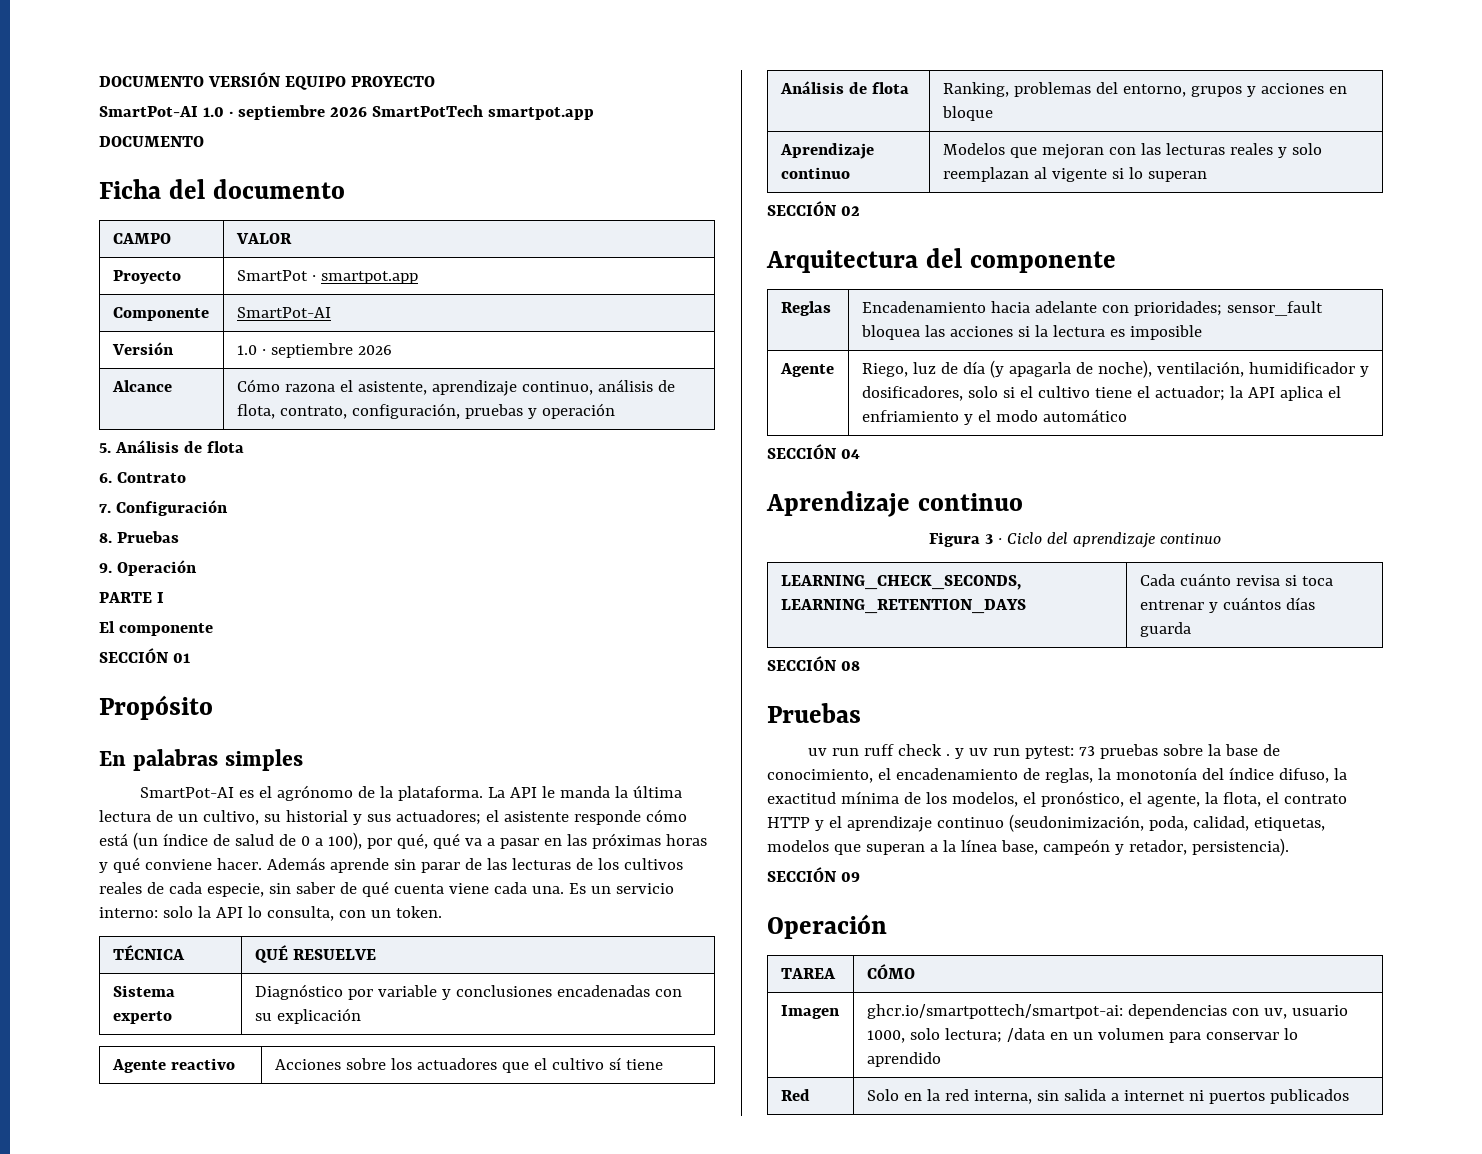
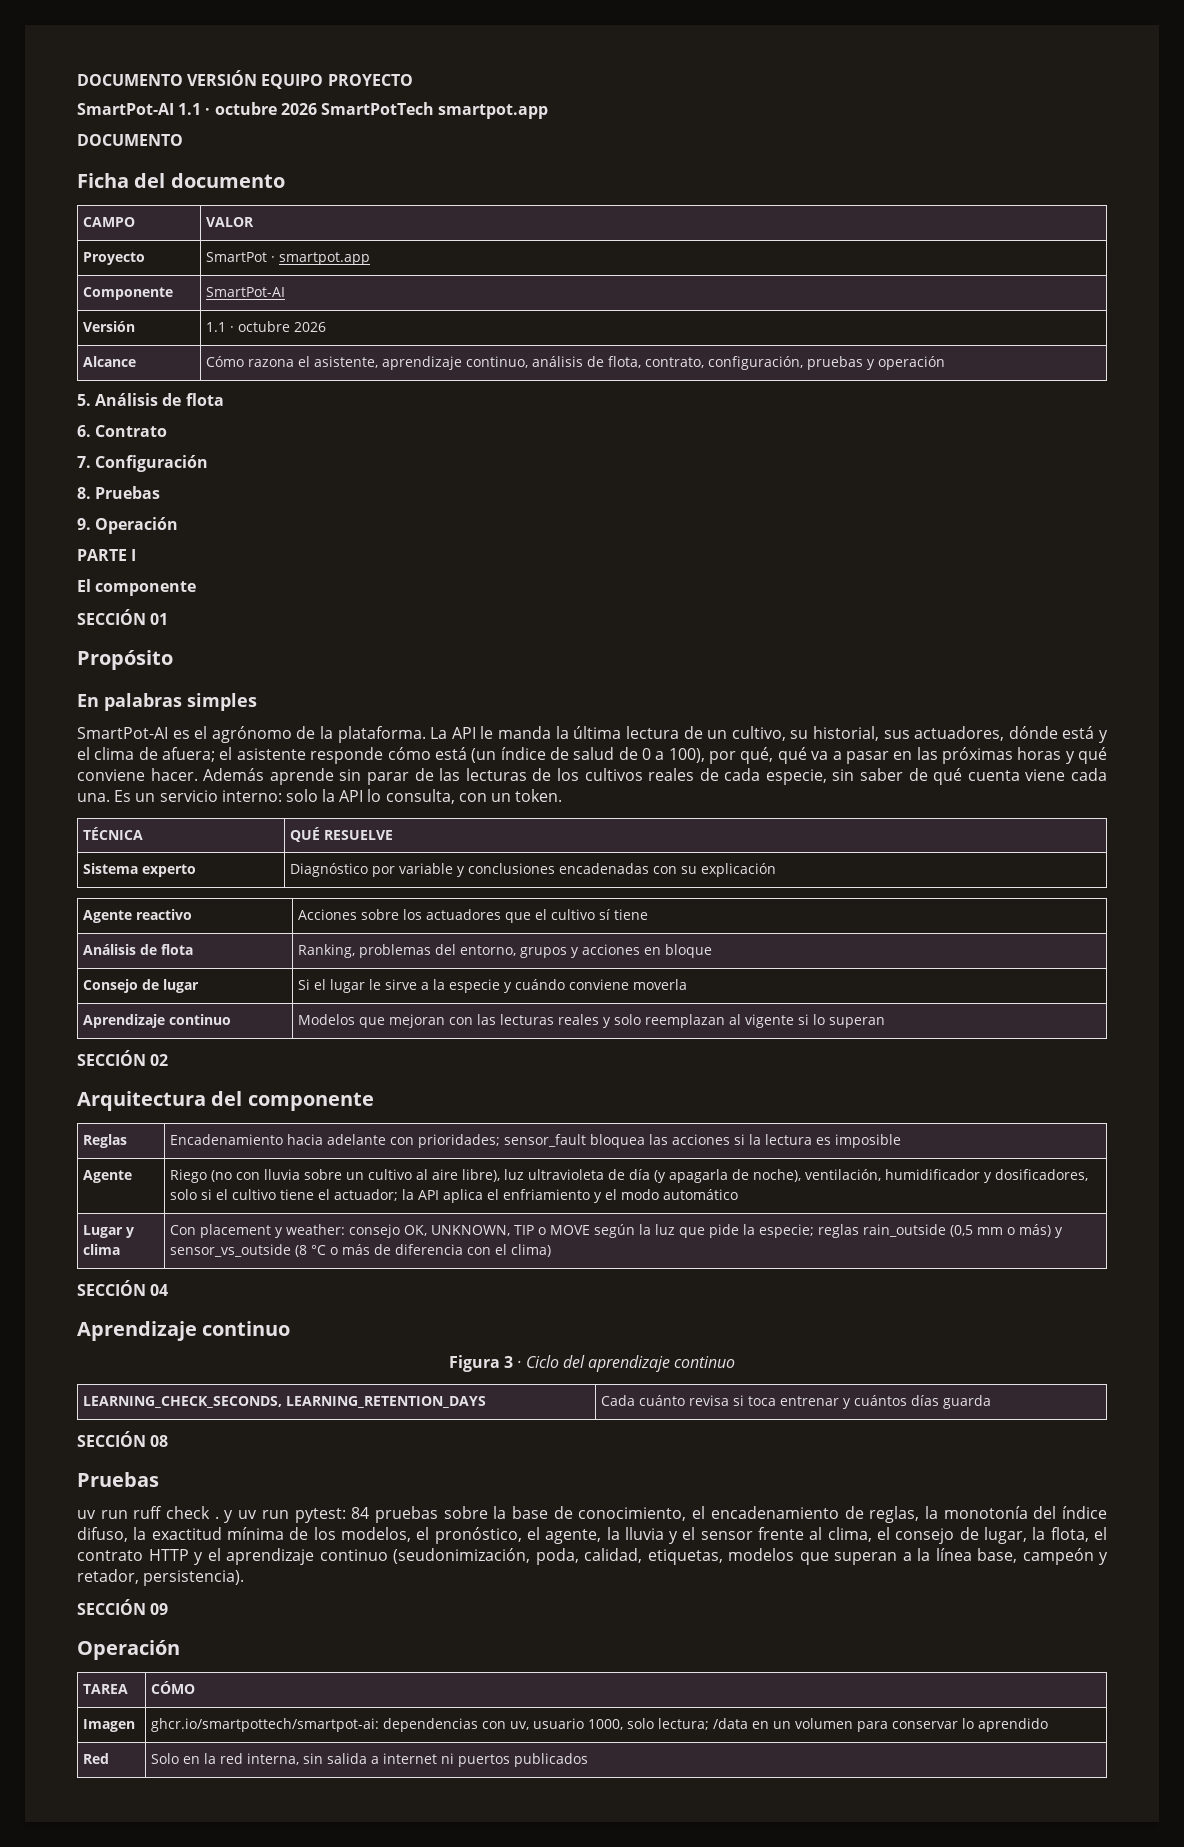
- SmartPot-AI 1.0 · septiembre 2026 SmartPotTech smartpot.app
+ SmartPot-AI 1.1 · octubre 2026 SmartPotTech smartpot.app
- Versión | 1.0 · septiembre 2026
+ Versión | 1.1 · octubre 2026
- La API le manda la última lectura de un cultivo, su historial y sus actuadores; el asistente responde cómo está (un índice de salud de 0 a 100), por qué, qué va a pasar en las próximas horas y qué conviene hacer.
+ La API le manda la última lectura de un cultivo, su historial, sus actuadores, dónde está y el clima de afuera; el asistente responde cómo está (un índice de salud de 0 a 100), por qué, qué va a pasar en las próximas horas y qué conviene hacer.
+ Consejo de lugar | Si el lugar le sirve a la especie y cuándo conviene moverla
- Agente | Riego, luz de día (y apagarla de noche), ventilación, humidificador y dosificadores, solo si el cultivo tiene el actuador; la API aplica el enfriamiento y el modo automático
+ Agente | Riego (no con lluvia sobre un cultivo al aire libre), luz ultravioleta de día (y apagarla de noche), ventilación, humidificador y dosificadores, solo si el cultivo tiene el actuador; la API aplica el enfriamiento y el modo automático
+ Lugar y clima | Con placement y weather: consejo OK, UNKNOWN, TIP o MOVE según la luz que pide la especie; reglas rain_outside (0,5 mm o más) y sensor_vs_outside (8 °C o más de diferencia con el clima)
- uv run ruff check . y uv run pytest: 73 pruebas sobre la base de conocimiento, el encadenamiento de reglas, la monotonía del índice difuso, la exactitud mínima de los modelos, el pronóstico, el agente, la flota, el contrato HTTP y el aprendizaje continuo (seudonimización, poda, calidad, etiquetas, modelos que superan a la línea base, campeón y retador, persistencia).
+ uv run ruff check . y uv run pytest: 84 pruebas sobre la base de conocimiento, el encadenamiento de reglas, la monotonía del índice difuso, la exactitud mínima de los modelos, el pronóstico, el agente, la lluvia y el sensor frente al clima, el consejo de lugar, la flota, el contrato HTTP y el aprendizaje continuo (seudonimización, poda, calidad, etiquetas, modelos que superan a la línea base, campeón y retador, persistencia).

